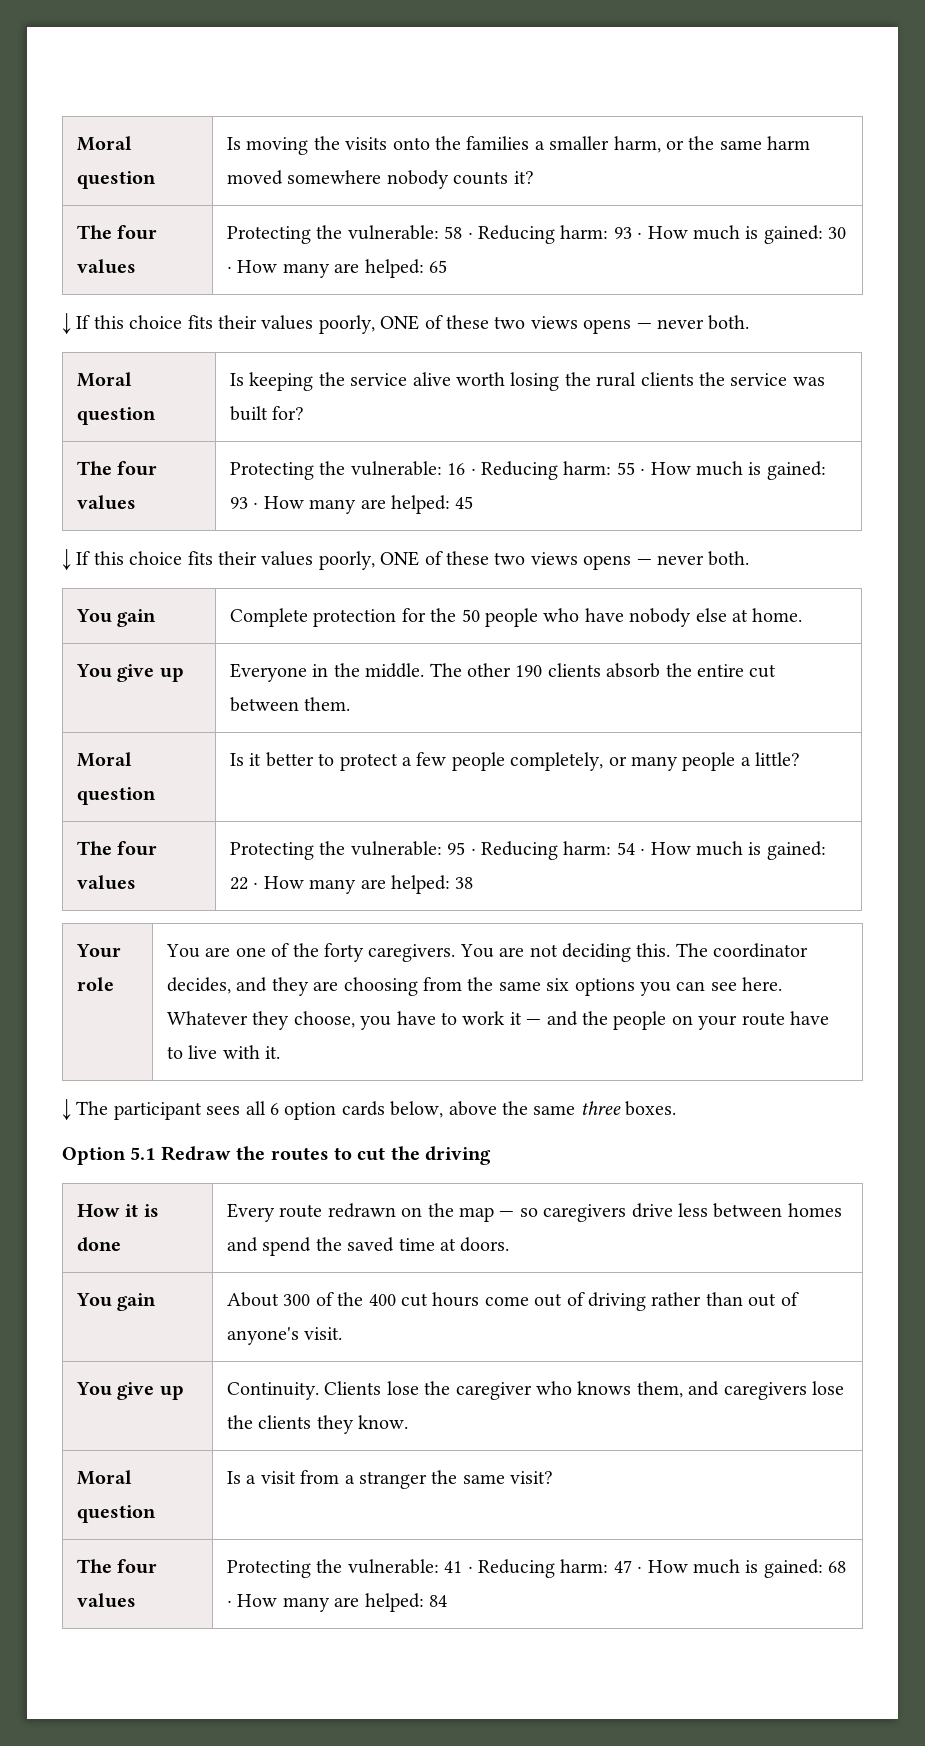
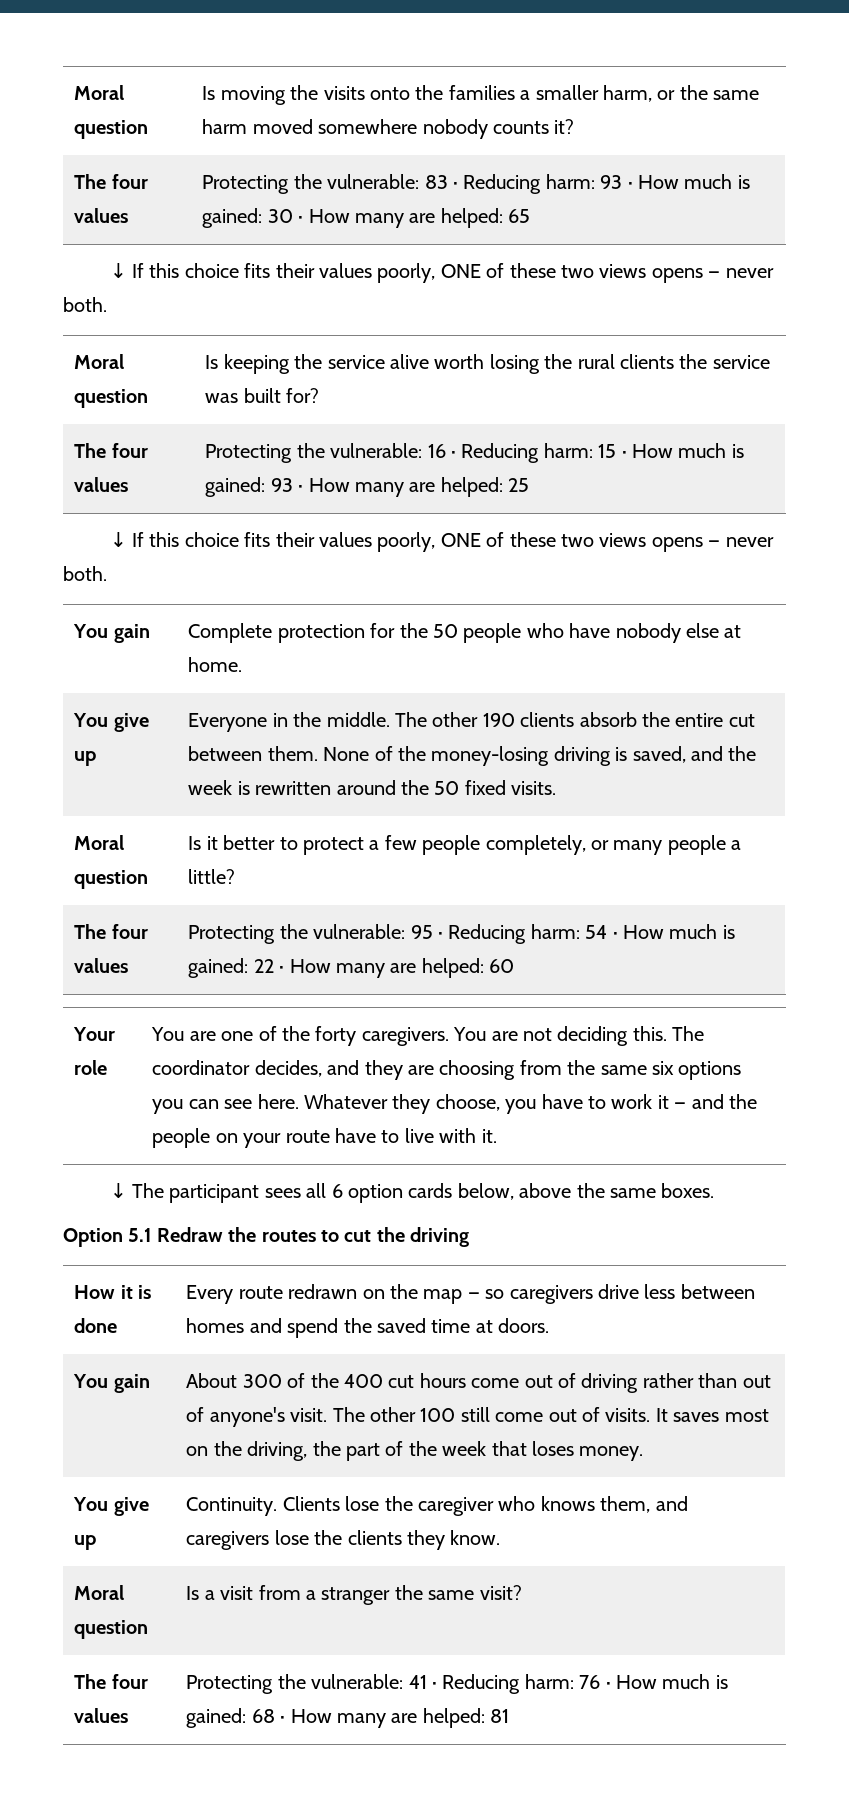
- The four values | Protecting the vulnerable: 58 · Reducing harm: 93 · How much is gained: 30 · How many are helped: 65
+ The four values | Protecting the vulnerable: 83 · Reducing harm: 93 · How much is gained: 30 · How many are helped: 65
- The four values | Protecting the vulnerable: 16 · Reducing harm: 55 · How much is gained: 93 · How many are helped: 45
+ The four values | Protecting the vulnerable: 16 · Reducing harm: 15 · How much is gained: 93 · How many are helped: 25
- You give up | Everyone in the middle. The other 190 clients absorb the entire cut between them.
+ You give up | Everyone in the middle. The other 190 clients absorb the entire cut between them. None of the money-losing driving is saved, and the week is rewritten around the 50 fixed visits.
- The four values | Protecting the vulnerable: 95 · Reducing harm: 54 · How much is gained: 22 · How many are helped: 38
+ The four values | Protecting the vulnerable: 95 · Reducing harm: 54 · How much is gained: 22 · How many are helped: 60
- ↓ The participant sees all 6 option cards below, above the same three boxes.
+ ↓ The participant sees all 6 option cards below, above the same boxes.
+ The other 100 still come out of visits. It saves most on the driving, the part of the week that loses money.
- The four values | Protecting the vulnerable: 41 · Reducing harm: 47 · How much is gained: 68 · How many are helped: 84
+ The four values | Protecting the vulnerable: 41 · Reducing harm: 76 · How much is gained: 68 · How many are helped: 81

